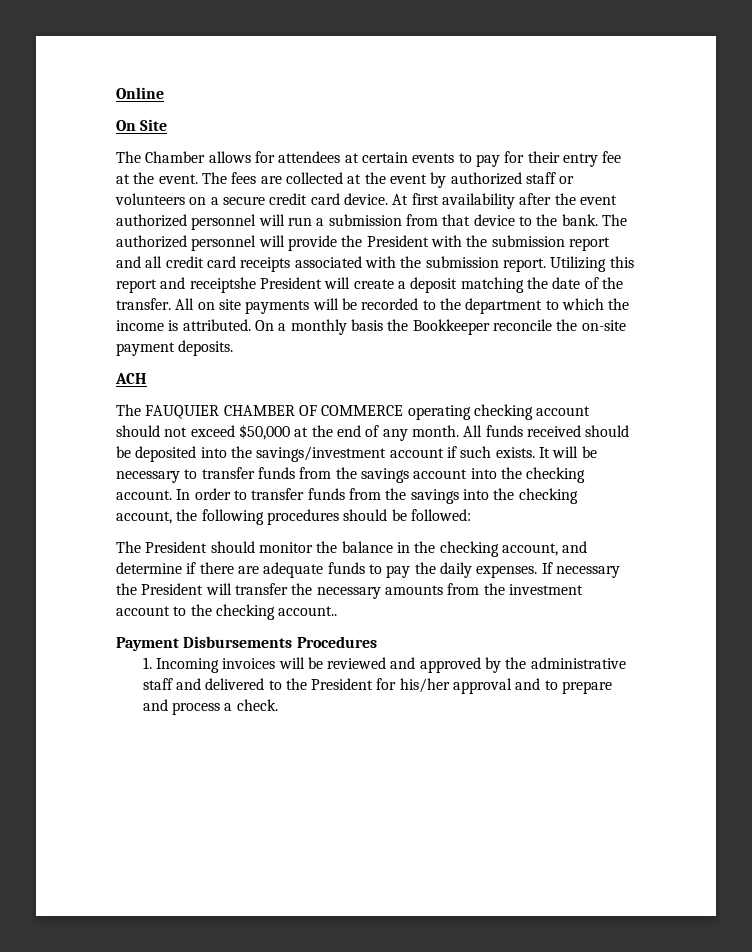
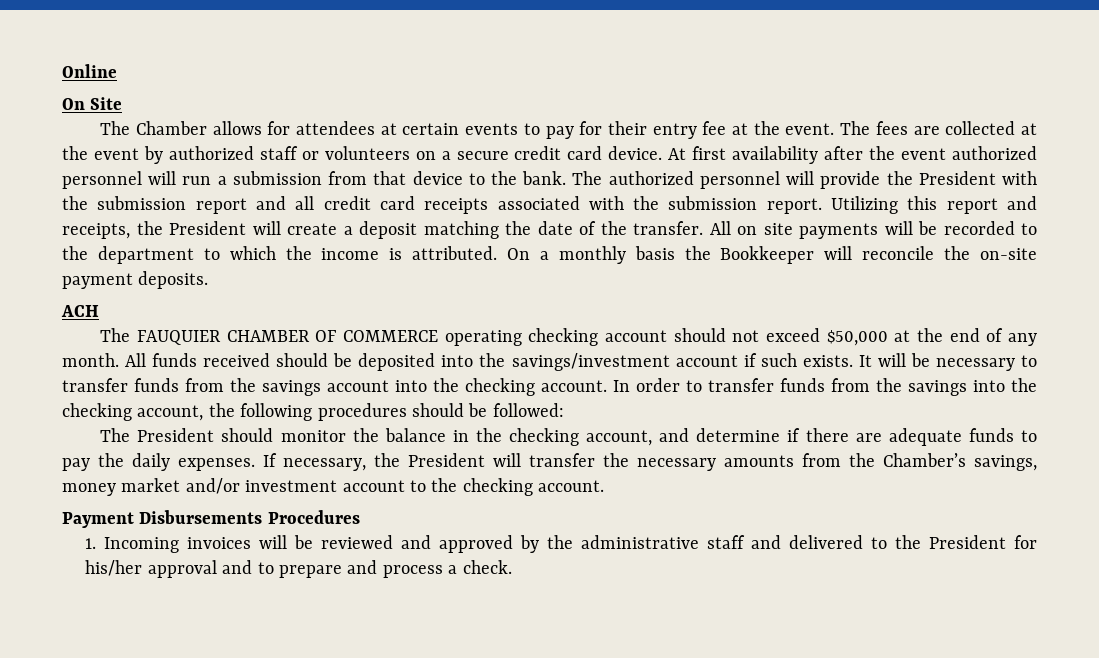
- Utilizing this report and receiptshe President will create a deposit matching the date of the transfer.
+ Utilizing this report and receipts, the President will create a deposit matching the date of the transfer.
- On a monthly basis the Bookkeeper reconcile the on-site payment deposits.
+ On a monthly basis the Bookkeeper will reconcile the on-site payment deposits.
- If necessary the President will transfer the necessary amounts from the investment account to the checking account..
+ If necessary, the President will transfer the necessary amounts from the Chamber’s savings, money market and/or investment account to the checking account.

